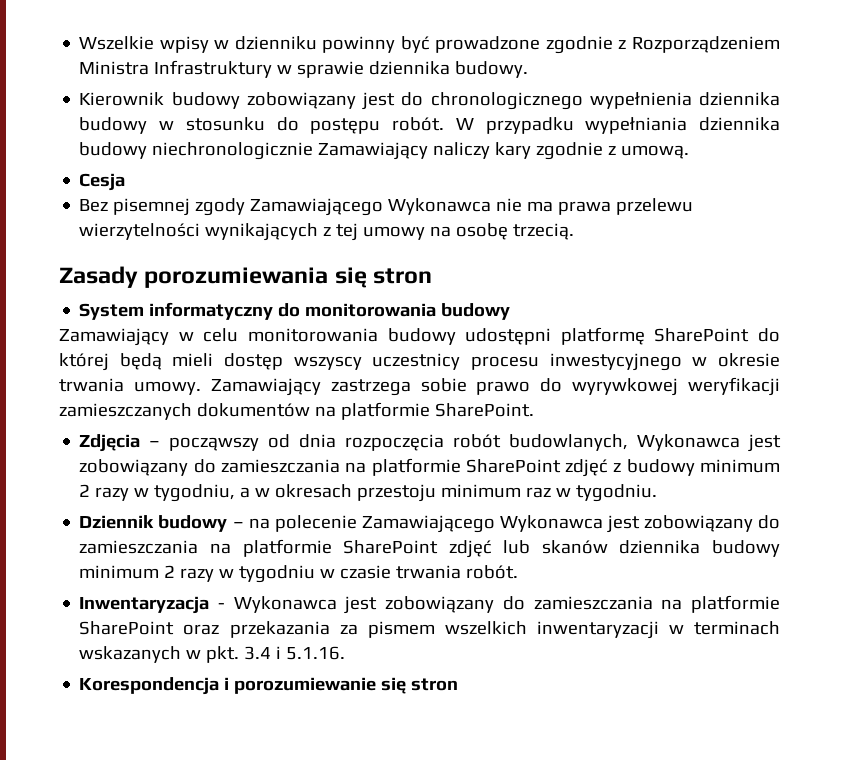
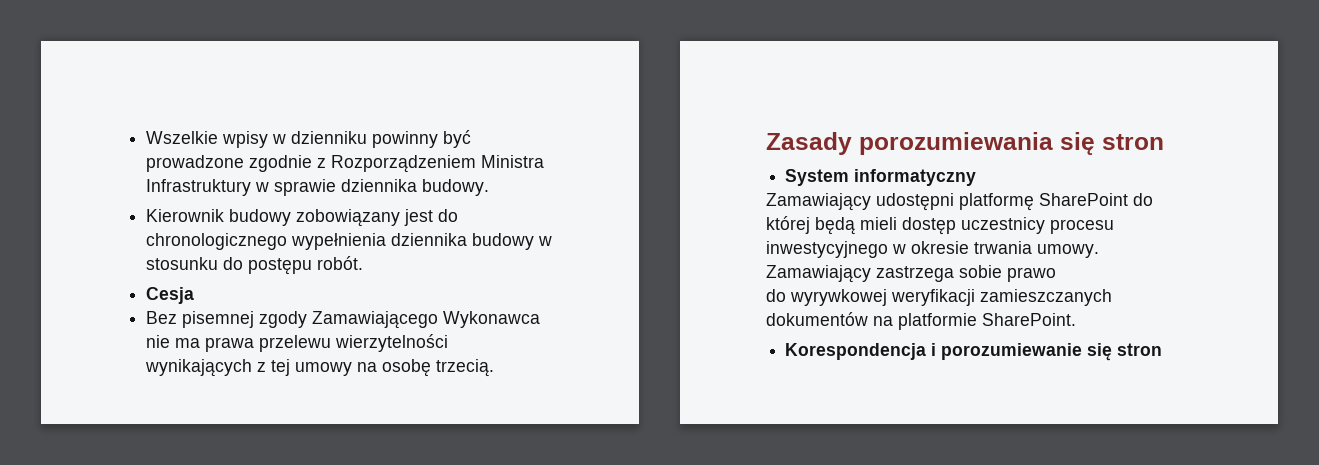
- W przypadku wypełniania dziennika budowy niechronologicznie Zamawiający naliczy kary zgodnie z umową.
- System informatyczny do monitorowania budowy
- Zamawiający w celu monitorowania budowy udostępni platformę SharePoint do której będą mieli dostęp wszyscy uczestnicy procesu inwestycyjnego w okresie trwania umowy.
+ System informatyczny
+ Zamawiający udostępni platformę SharePoint do której będą mieli dostęp uczestnicy procesu inwestycyjnego w okresie trwania umowy.
- Zamawiający zastrzega sobie prawo do wyrywkowej weryfikacji zamieszczanych dokumentów na platformie SharePoint.
+ Zamawiający zastrzega sobie prawo
+ do wyrywkowej weryfikacji zamieszczanych dokumentów na platformie SharePoint.
- Zdjęcia – począwszy od dnia rozpoczęcia robót budowlanych, Wykonawca jest zobowiązany do zamieszczania na platformie SharePoint zdjęć z budowy minimum 2 razy w tygodniu, a w okresach przestoju minimum raz w tygodniu.
- Dziennik budowy – na polecenie Zamawiającego Wykonawca jest zobowiązany do zamieszczania na platformie SharePoint zdjęć lub skanów dziennika budowy minimum 2 razy w tygodniu w czasie trwania robót.
- Inwentaryzacja - Wykonawca jest zobowiązany do zamieszczania na platformie SharePoint oraz przekazania za pismem wszelkich inwentaryzacji w terminach wskazanych w pkt. 3.4 i 5.1.16.

